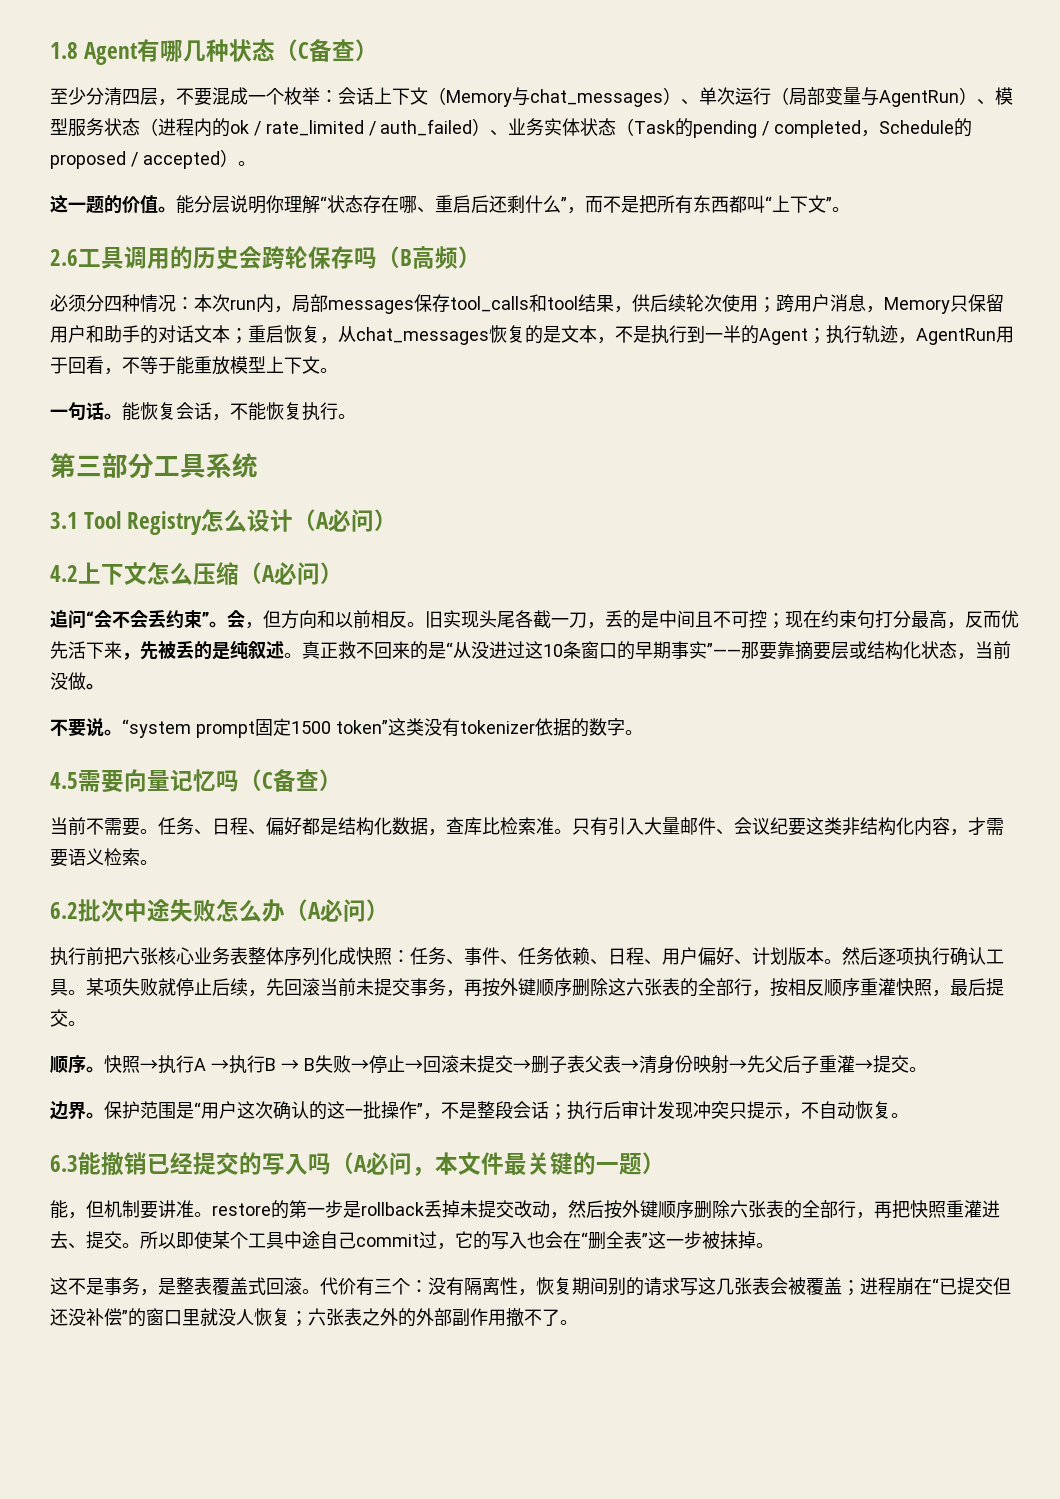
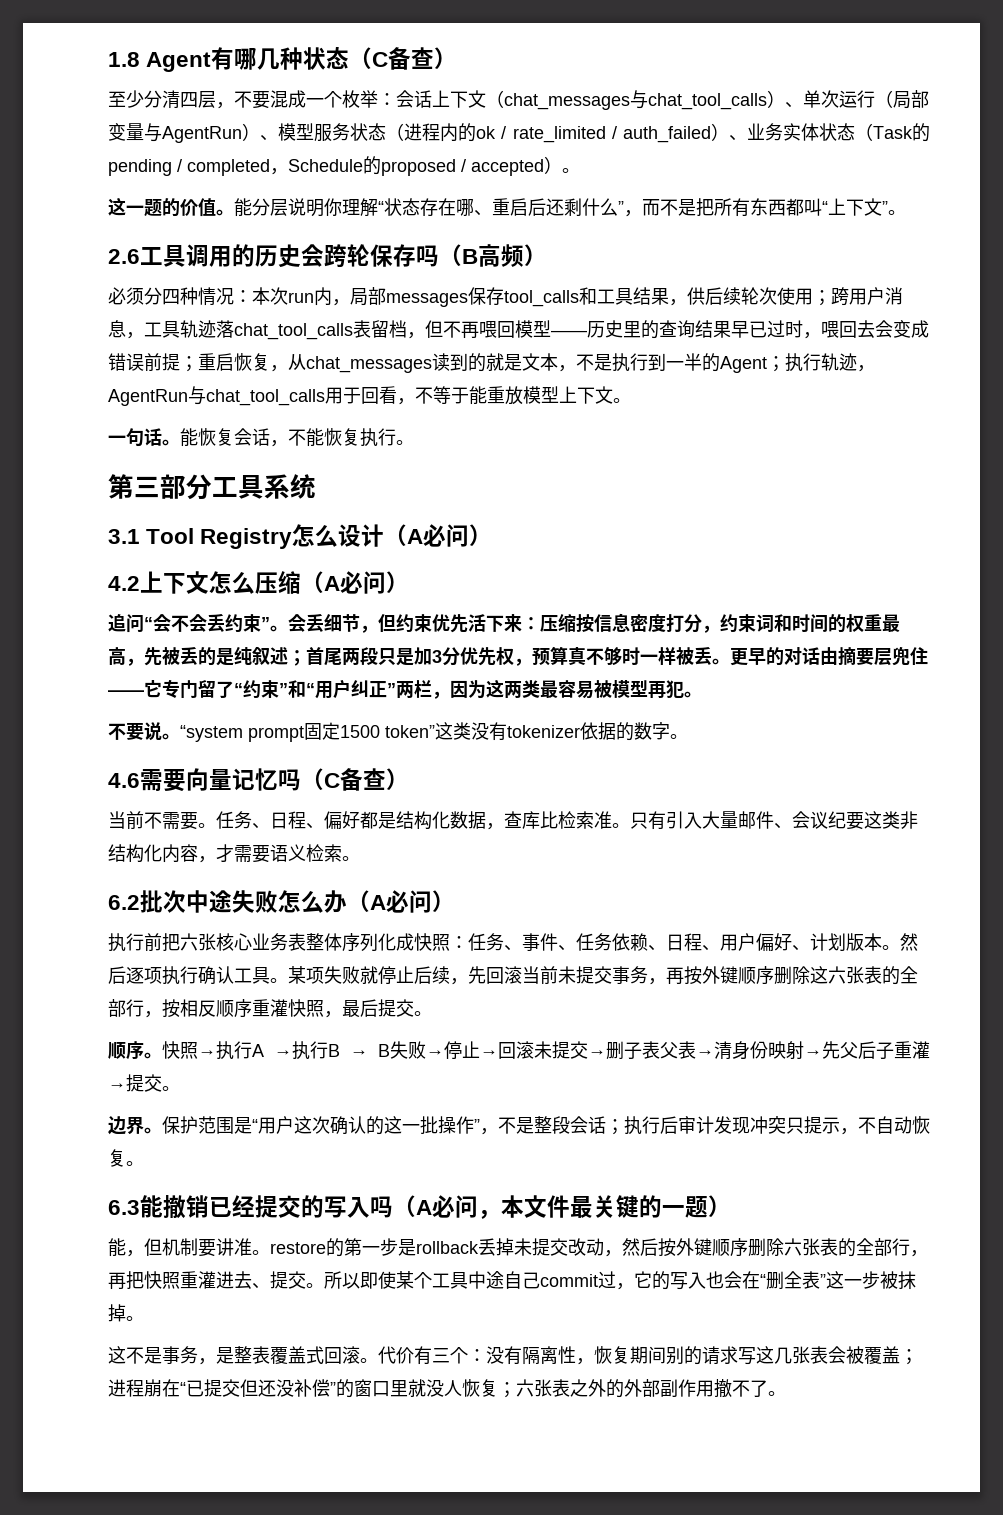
- 至少分清四层，不要混成一个枚举：会话上下文（Memory与chat_messages）、单次运行（局部变量与AgentRun）、模型服务状态（进程内的ok / rate_limited / auth_failed）、业务实体状态（Task的pending / completed，Schedule的proposed / accepted）。
+ 至少分清四层，不要混成一个枚举：会话上下文（chat_messages与chat_tool_calls）、单次运行（局部变量与AgentRun）、模型服务状态（进程内的ok / rate_limited / auth_failed）、业务实体状态（Task的pending / completed，Schedule的proposed / accepted）。
- 必须分四种情况：本次run内，局部messages保存tool_calls和tool结果，供后续轮次使用；跨用户消息，Memory只保留用户和助手的对话文本；重启恢复，从chat_messages恢复的是文本，不是执行到一半的Agent；执行轨迹，AgentRun用于回看，不等于能重放模型上下文。
+ 必须分四种情况：本次run内，局部messages保存tool_calls和工具结果，供后续轮次使用；跨用户消息，工具轨迹落chat_tool_calls表留档，但不再喂回模型——历史里的查询结果早已过时，喂回去会变成错误前提；重启恢复，从chat_messages读到的就是文本，不是执行到一半的Agent；执行轨迹，AgentRun与chat_tool_calls用于回看，不等于能重放模型上下文。
- 会，但方向和以前相反。旧实现头尾各截一刀，丢的是中间且不可控；现在约束句打分最高，反而优先活下来，先被丢的是纯叙述。真正救不回来的是“从没进过这10条窗口的早期事实”——那要靠摘要层或结构化状态，当前没做。
+ 会丢细节，但约束优先活下来：压缩按信息密度打分，约束词和时间的权重最高，先被丢的是纯叙述；首尾两段只是加3分优先权，预算真不够时一样被丢。更早的对话由摘要层兜住——它专门留了“约束”和“用户纠正”两栏，因为这两类最容易被模型再犯。
- 4.5需要向量记忆吗（C备查）
+ 4.6需要向量记忆吗（C备查）

